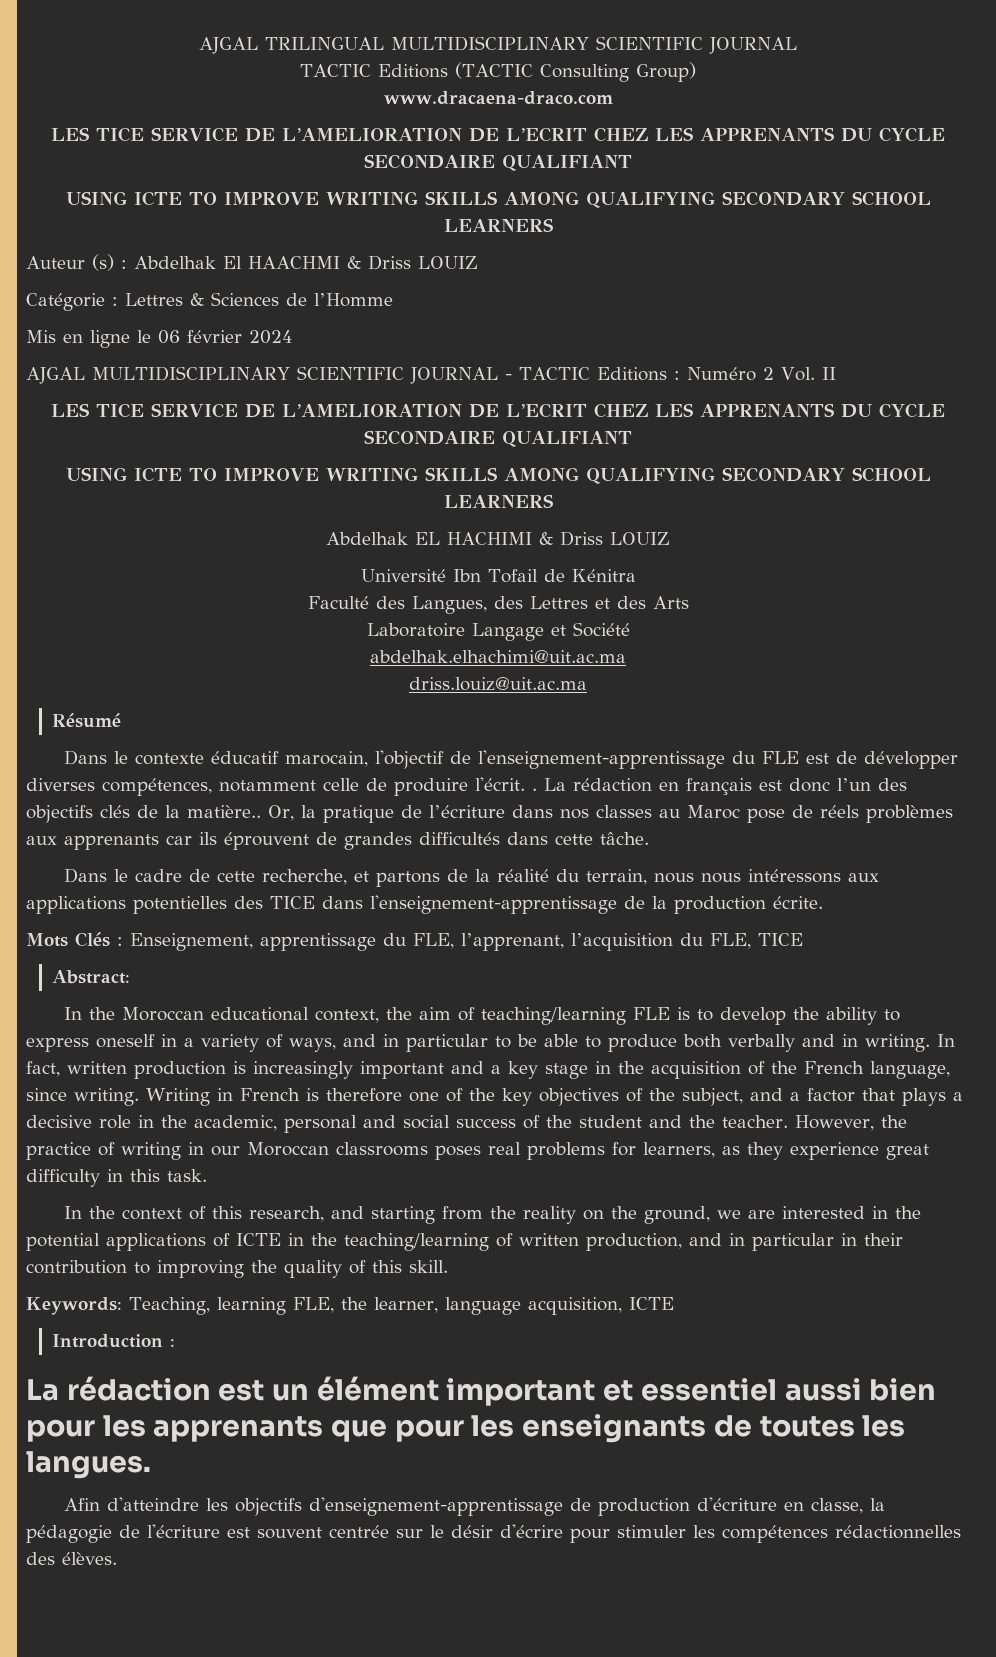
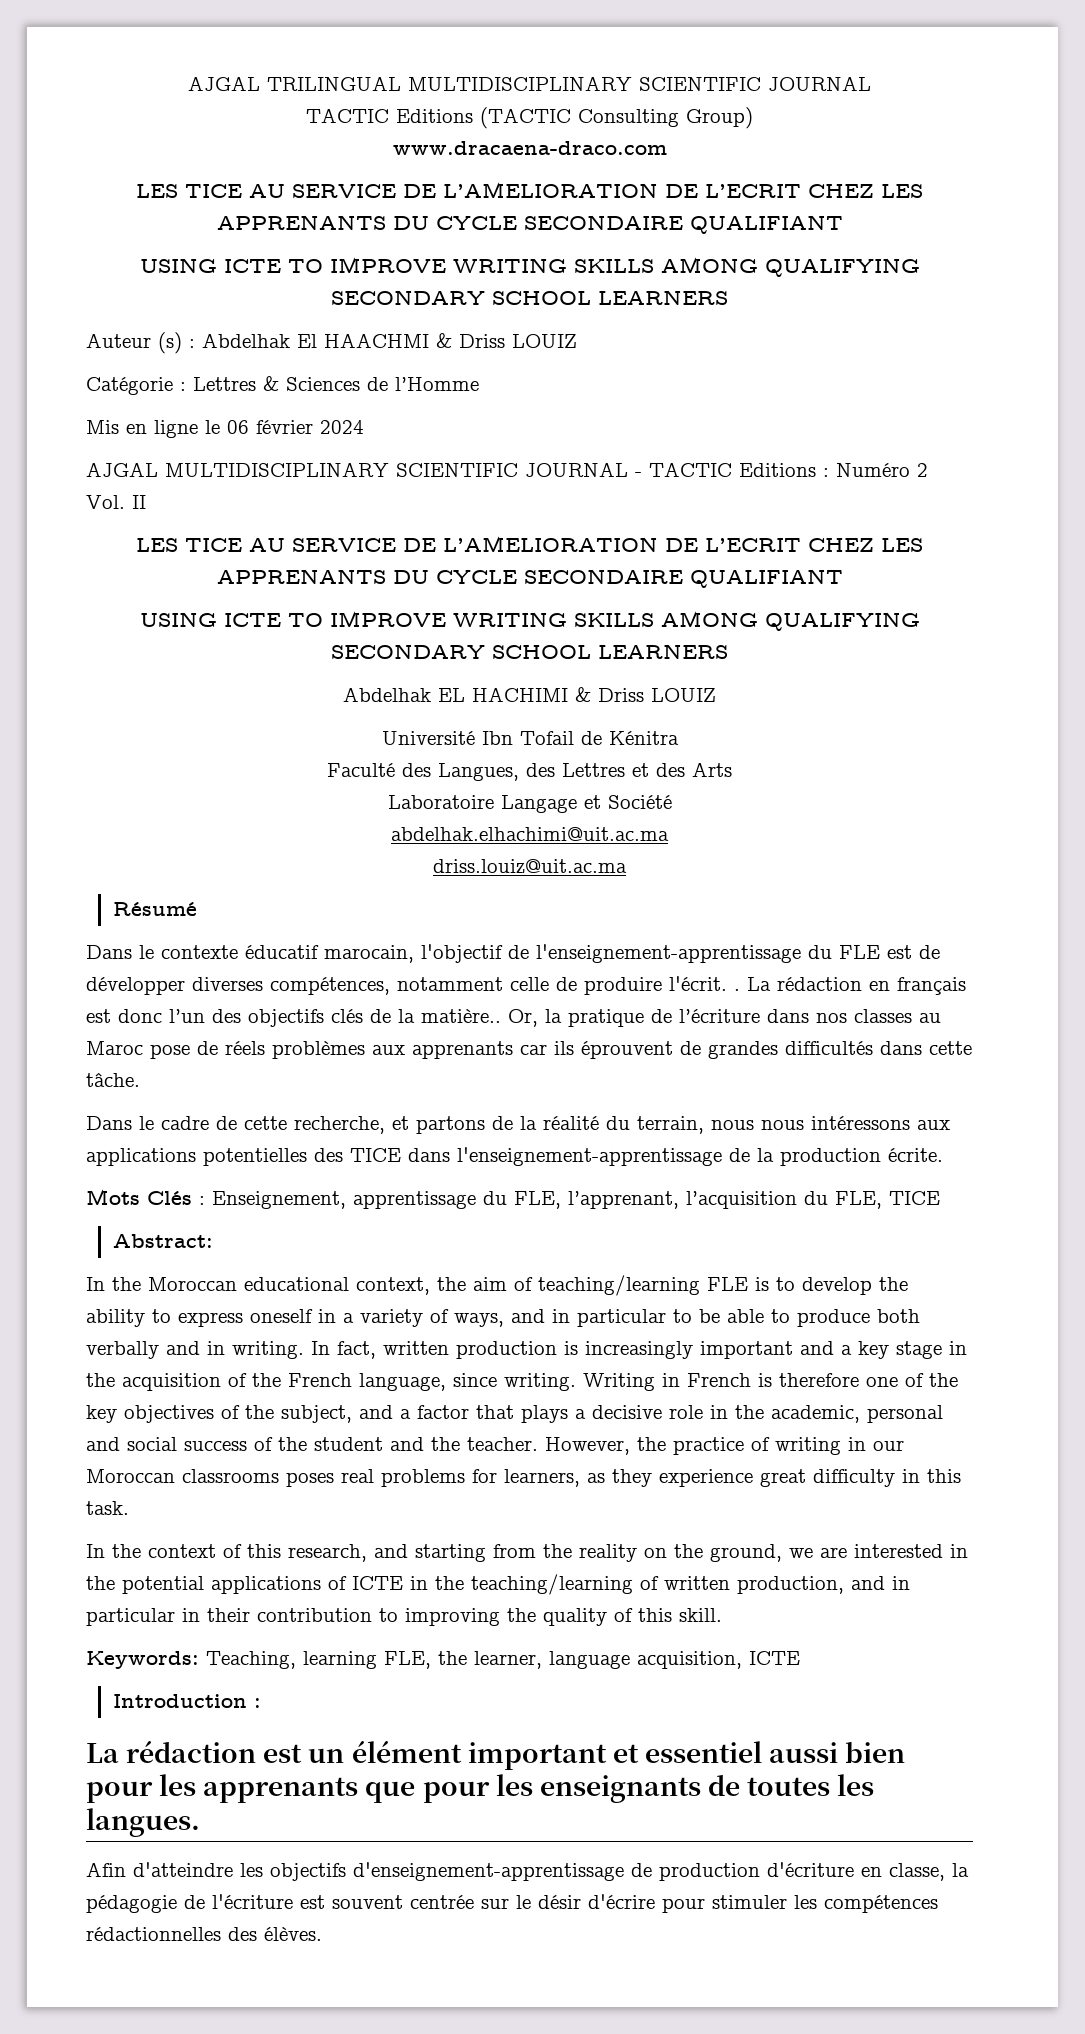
  www.dracaena-draco.com
- LES TICE SERVICE DE L’AMELIORATION DE L’ECRIT CHEZ LES APPRENANTS DU CYCLE SECONDAIRE QUALIFIANT
+ LES TICE AU SERVICE DE L’AMELIORATION DE L’ECRIT CHEZ LES APPRENANTS DU CYCLE SECONDAIRE QUALIFIANT
  AJGAL MULTIDISCIPLINARY SCIENTIFIC JOURNAL - TACTIC Editions : Numéro 2 Vol. II
- LES TICE SERVICE DE L’AMELIORATION DE L’ECRIT CHEZ LES APPRENANTS DU CYCLE SECONDAIRE QUALIFIANT
+ LES TICE AU SERVICE DE L’AMELIORATION DE L’ECRIT CHEZ LES APPRENANTS DU CYCLE SECONDAIRE QUALIFIANT

